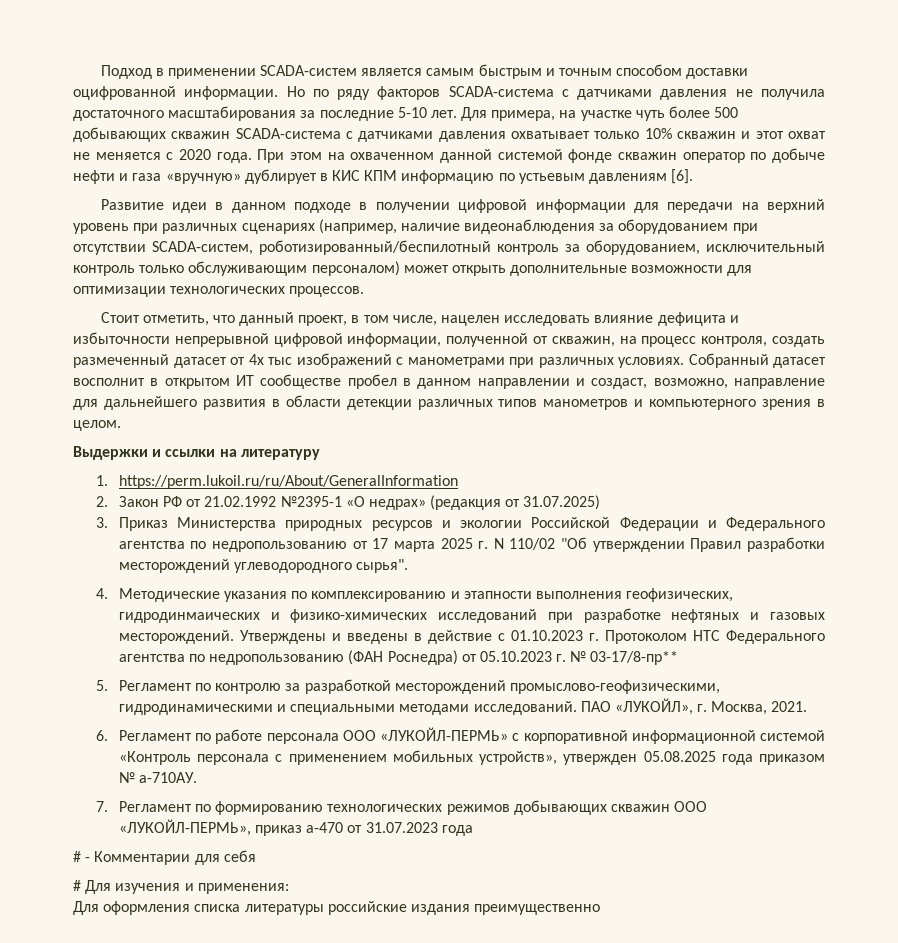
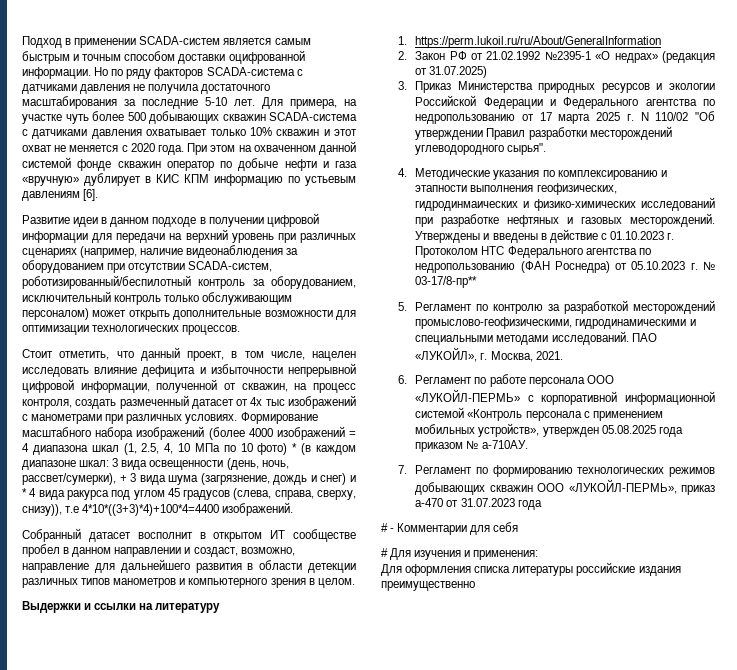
- Стоит отметить, что данный проект, в том числе, нацелен исследовать влияние дефицита и избыточности непрерывной цифровой информации, полученной от скважин, на процесс контроля, создать размеченный датасет от 4х тыс изображений с манометрами при различных условиях. Собранный датасет восполнит в открытом ИТ сообществе пробел в данном направлении и создаст, возможно, направление для дальнейшего развития в области детекции различных типов манометров и компьютерного зрения в целом.
+ Стоит отметить, что данный проект, в том числе, нацелен исследовать влияние дефицита и избыточности непрерывной цифровой информации, полученной от скважин, на процесс контроля, создать размеченный датасет от 4х тыс изображений с манометрами при различных условиях. Формирование масштабного набора изображений (более 4000 изображений = 4 диапазона шкал (1, 2.5, 4, 10 МПа по 10 фото) * (в каждом диапазоне шкал: 3 вида освещенности (день, ночь, рассвет/сумерки), + 3 вида шума (загрязнение, дождь и снег) и * 4 вида ракурса под углом 45 градусов (слева, справа, сверху, снизу)), т.е 4*10*((3+3)*4)+100*4=4400 изображений.
+ Собранный датасет восполнит в открытом ИТ сообществе пробел в данном направлении и создаст, возможно, направление для дальнейшего развития в области детекции различных типов манометров и компьютерного зрения в целом.

